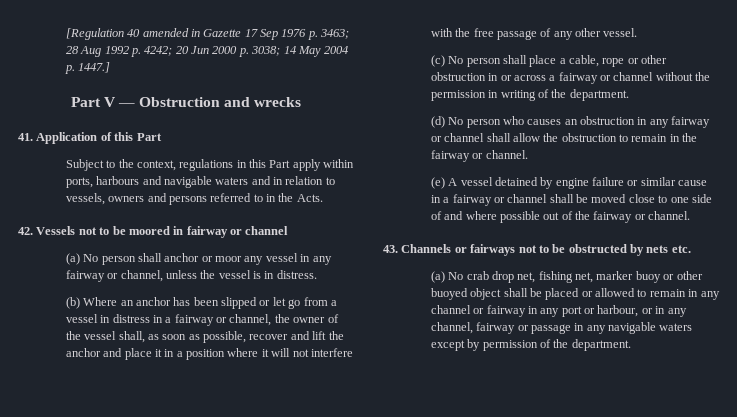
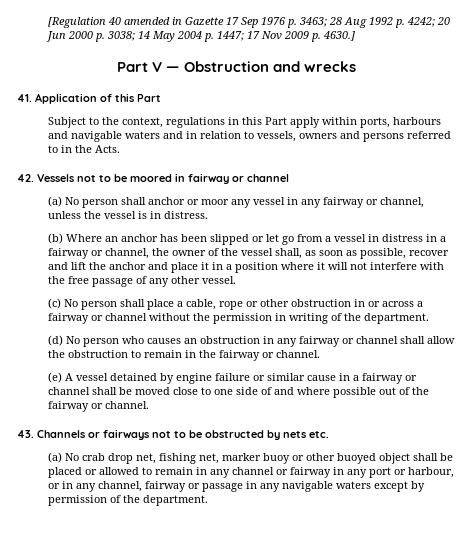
- [Regulation 40 amended in Gazette 17 Sep 1976 p. 3463; 28 Aug 1992 p. 4242; 20 Jun 2000 p. 3038; 14 May 2004 p. 1447.]
+ [Regulation 40 amended in Gazette 17 Sep 1976 p. 3463; 28 Aug 1992 p. 4242; 20 Jun 2000 p. 3038; 14 May 2004 p. 1447; 17 Nov 2009 p. 4630.]

